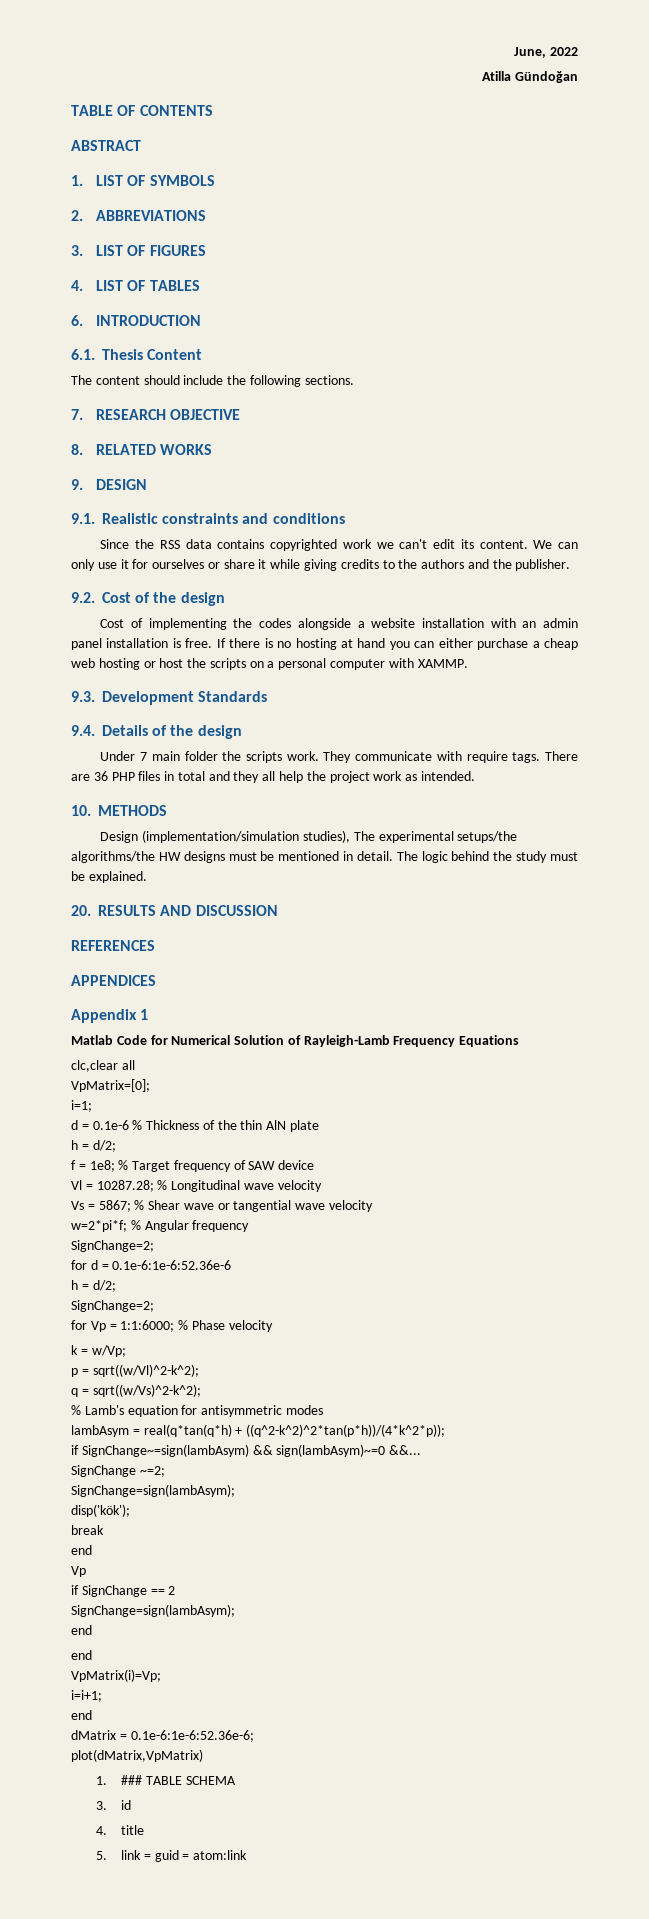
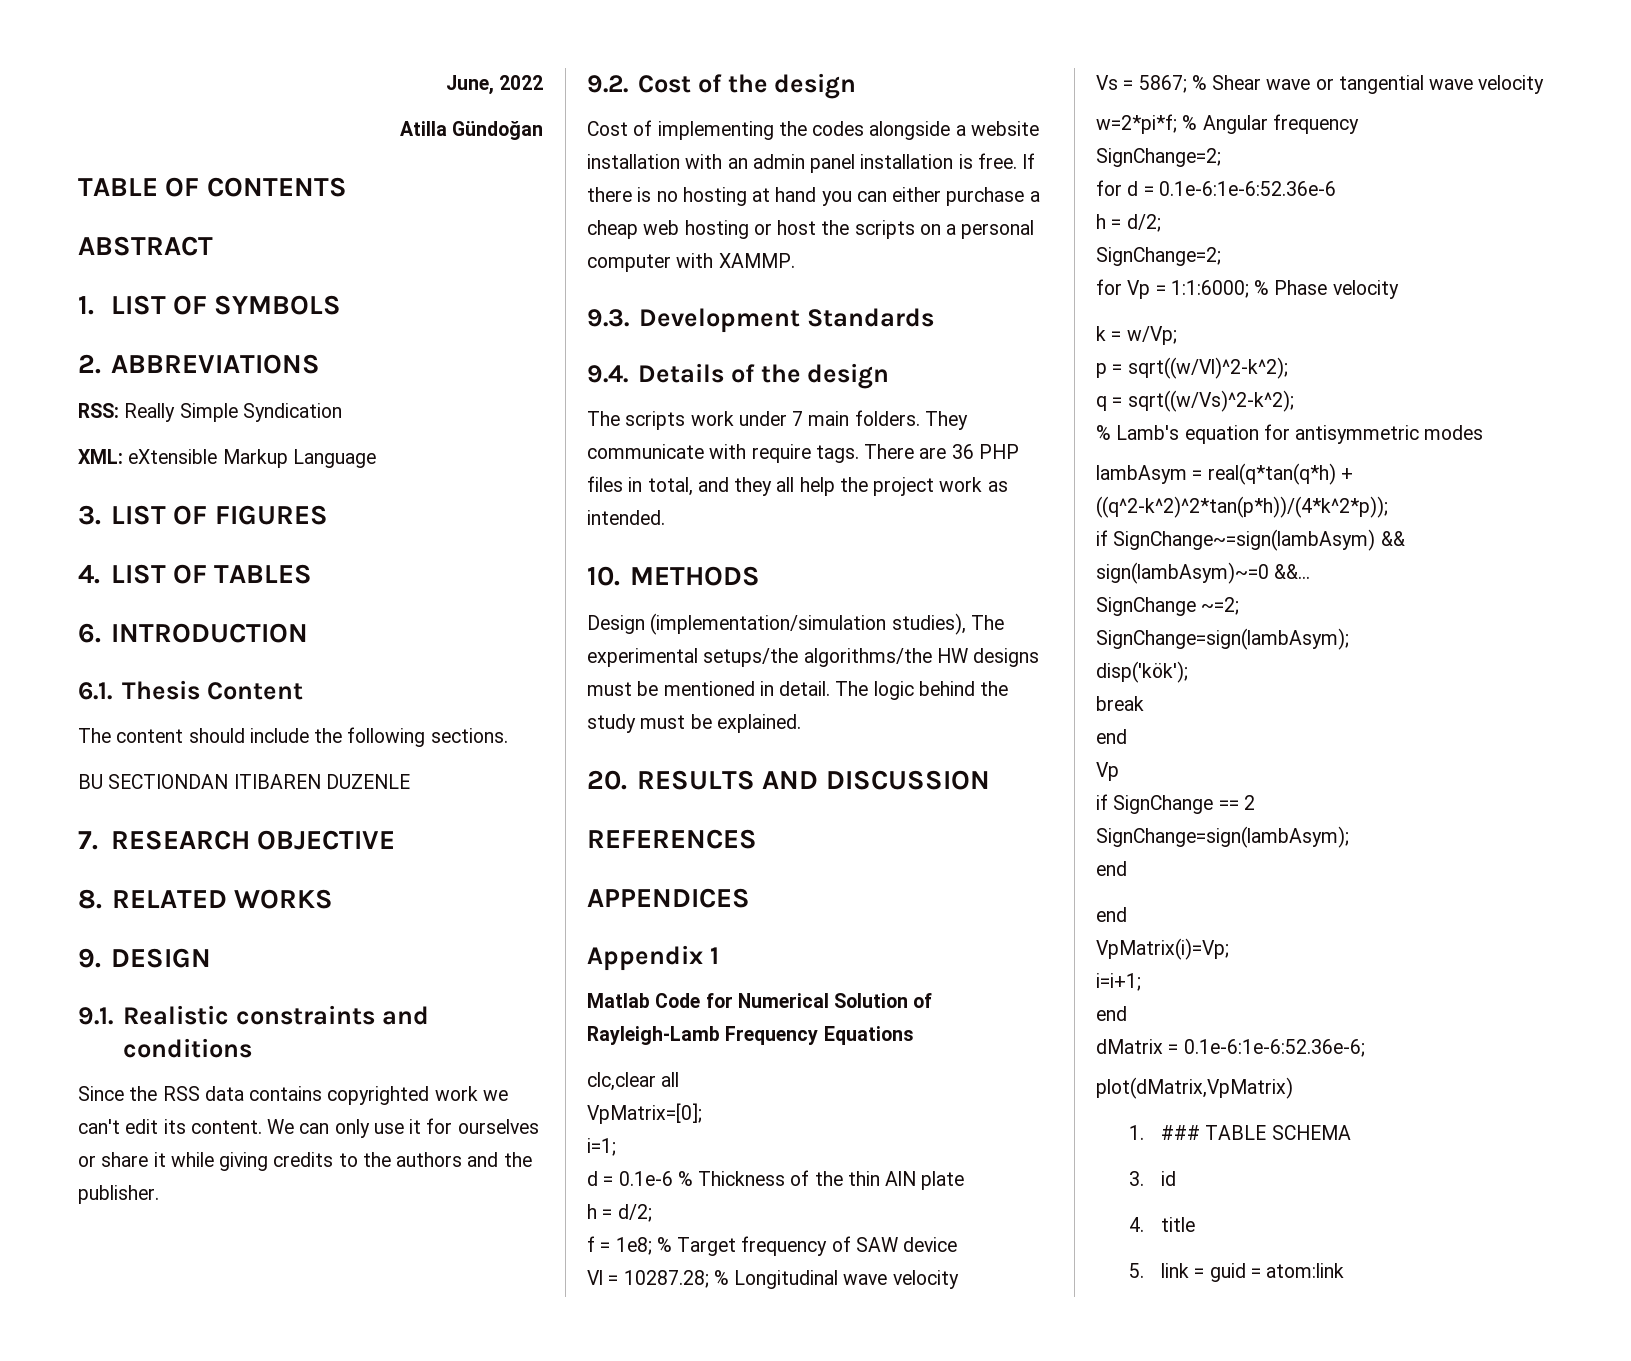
+ RSS: Really Simple Syndication
+ XML: eXtensible Markup Language
+ BU SECTIONDAN ITIBAREN DUZENLE
- Under 7 main folder the scripts work.
+ The scripts work under 7 main folders.
- There are 36 PHP files in total and they all help the project work as intended.
+ There are 36 PHP files in total, and they all help the project work as intended.

